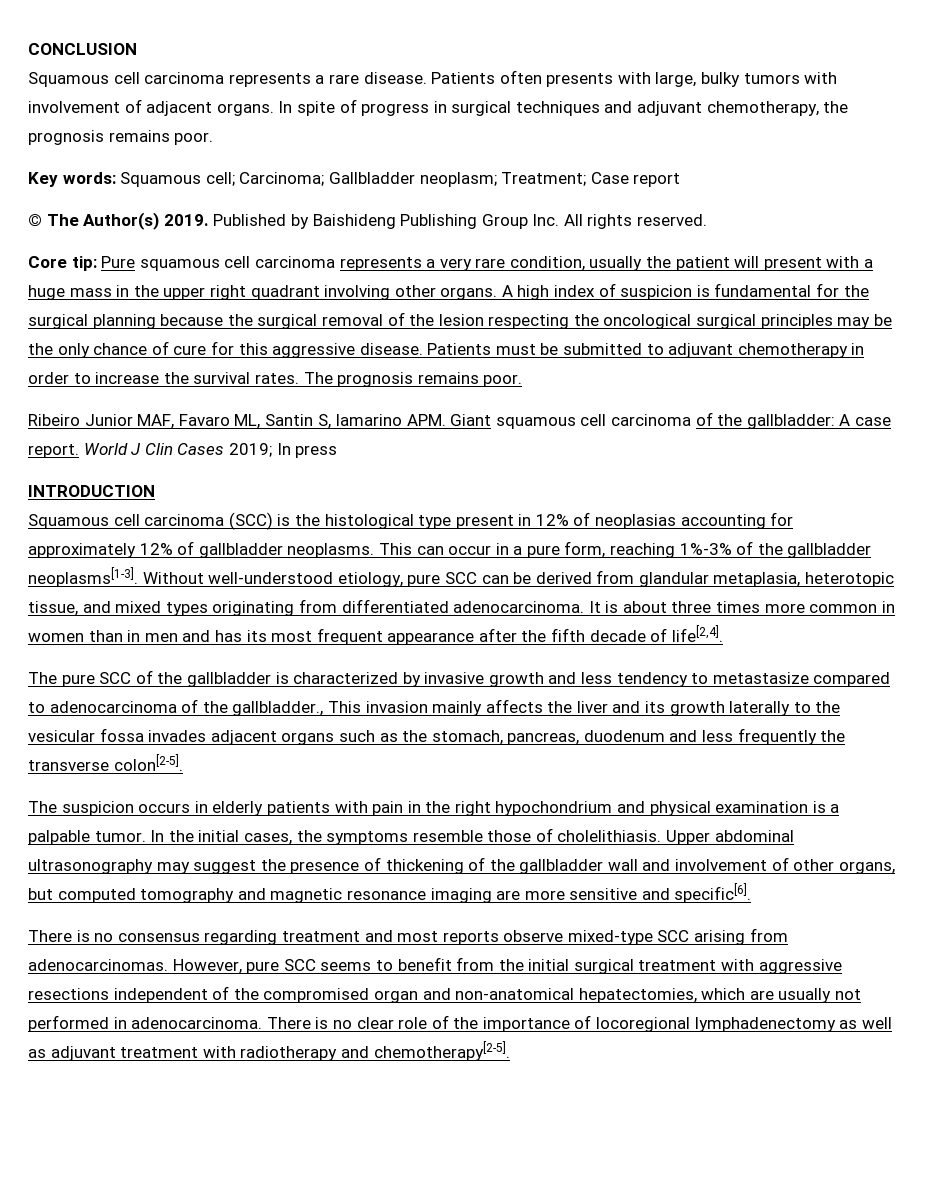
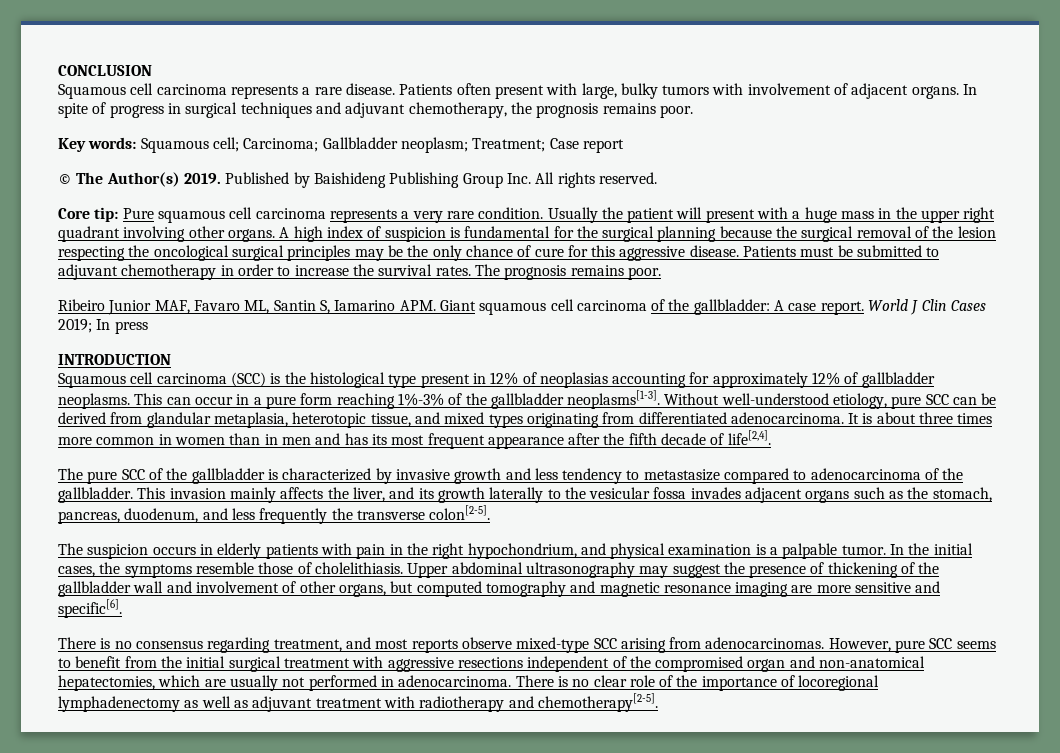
- Patients often presents with large, bulky tumors with involvement of adjacent organs.
+ Patients often present with large, bulky tumors with involvement of adjacent organs.
- Core tip: Pure squamous cell carcinoma represents a very rare condition, usually the patient will present with a huge mass in the upper right quadrant involving other organs.
+ Core tip: Pure squamous cell carcinoma represents a very rare condition. Usually the patient will present with a huge mass in the upper right quadrant involving other organs.
- This can occur in a pure form, reaching 1%-3% of the gallbladder neoplasms[1-3].
+ This can occur in a pure form reaching 1%-3% of the gallbladder neoplasms[1-3].
- The pure SCC of the gallbladder is characterized by invasive growth and less tendency to metastasize compared to adenocarcinoma of the gallbladder., This invasion mainly affects the liver and its growth laterally to the vesicular fossa invades adjacent organs such as the stomach, pancreas, duodenum and less frequently the transverse colon[2-5].
+ The pure SCC of the gallbladder is characterized by invasive growth and less tendency to metastasize compared to adenocarcinoma of the gallbladder. This invasion mainly affects the liver, and its growth laterally to the vesicular fossa invades adjacent organs such as the stomach, pancreas, duodenum, and less frequently the transverse colon[2-5].
- The suspicion occurs in elderly patients with pain in the right hypochondrium and physical examination is a palpable tumor.
+ The suspicion occurs in elderly patients with pain in the right hypochondrium, and physical examination is a palpable tumor.
- There is no consensus regarding treatment and most reports observe mixed-type SCC arising from adenocarcinomas.
+ There is no consensus regarding treatment, and most reports observe mixed-type SCC arising from adenocarcinomas.

